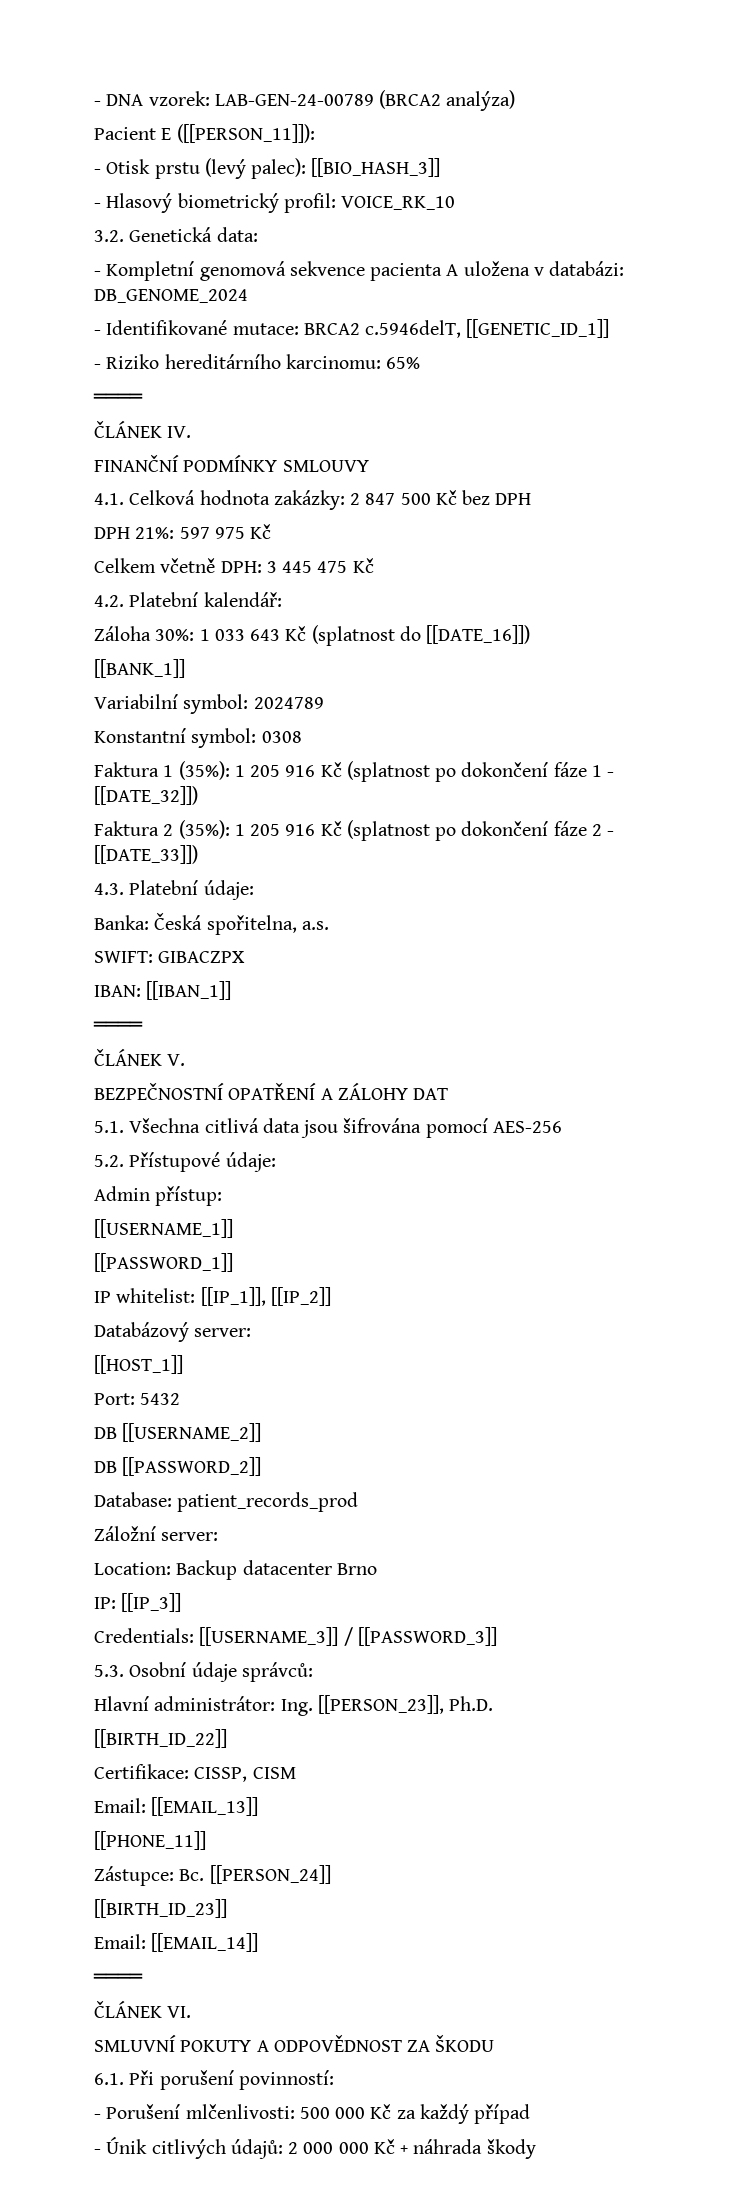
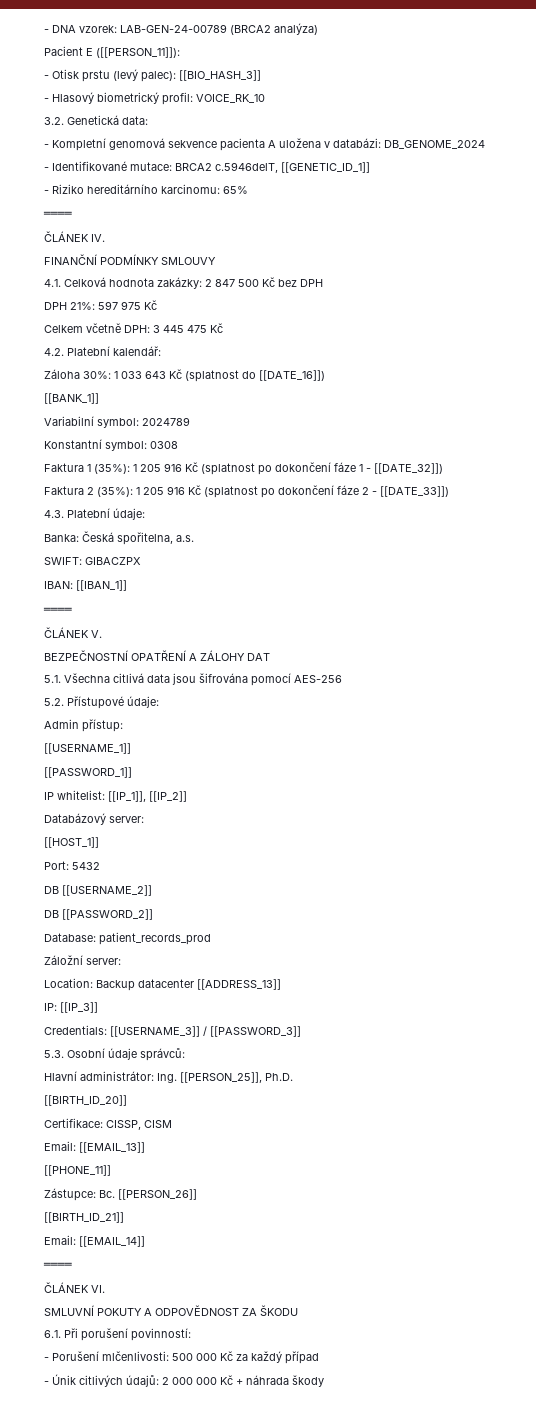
- Location: Backup datacenter Brno
+ Location: Backup datacenter [[ADDRESS_13]]
- Hlavní administrátor: Ing. [[PERSON_23]], Ph.D.
+ Hlavní administrátor: Ing. [[PERSON_25]], Ph.D.
- [[BIRTH_ID_22]]
+ [[BIRTH_ID_20]]
- Zástupce: Bc. [[PERSON_24]]
- [[BIRTH_ID_23]]
+ Zástupce: Bc. [[PERSON_26]]
+ [[BIRTH_ID_21]]

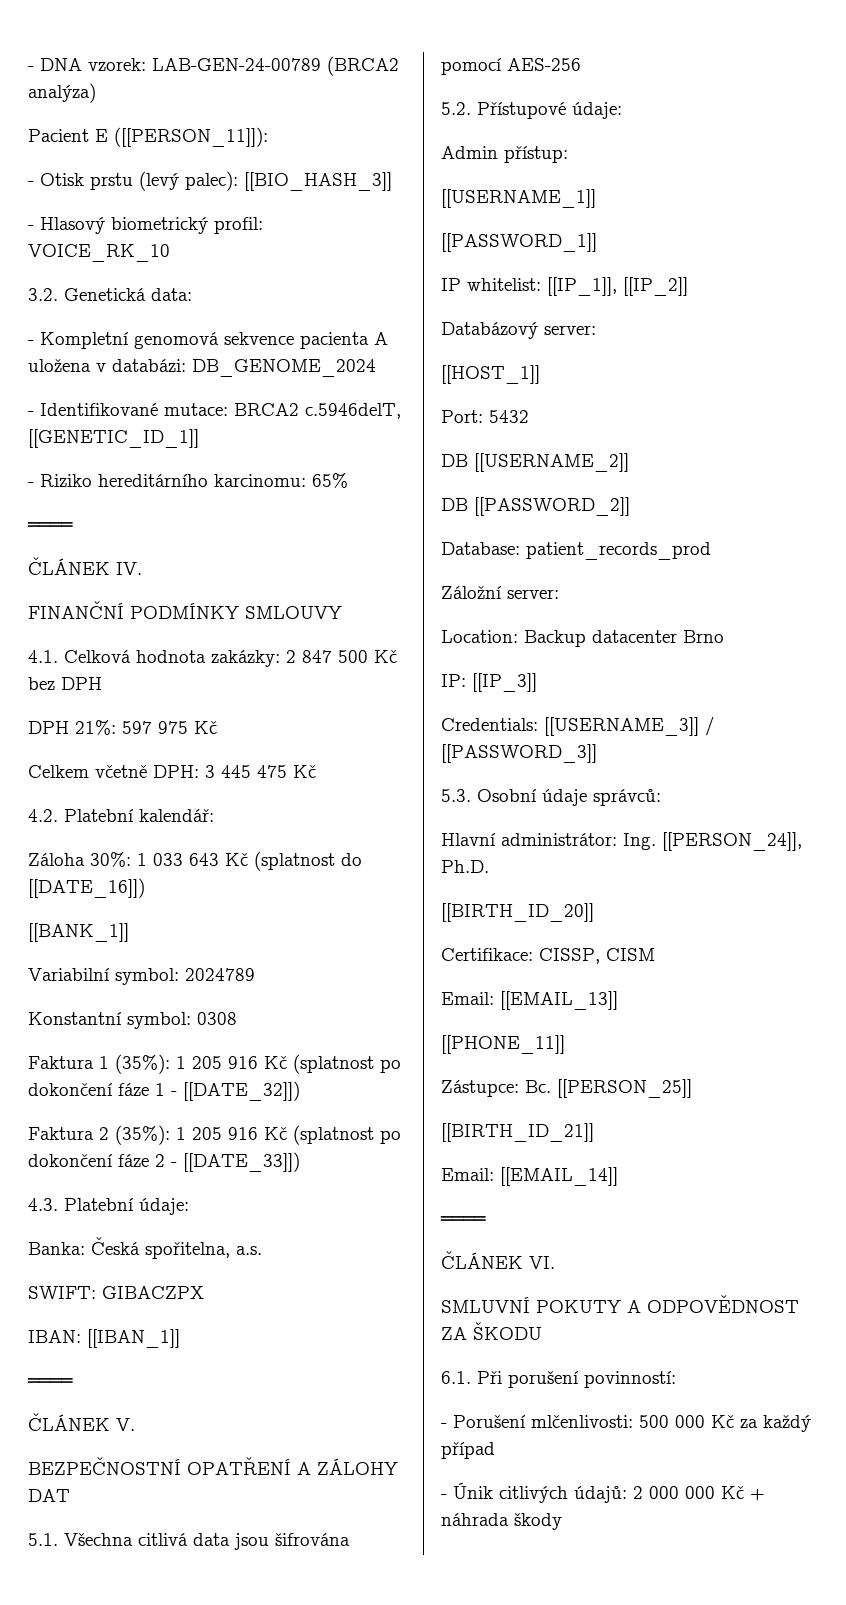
- Location: Backup datacenter [[ADDRESS_13]]
+ Location: Backup datacenter Brno
- Hlavní administrátor: Ing. [[PERSON_25]], Ph.D.
+ Hlavní administrátor: Ing. [[PERSON_24]], Ph.D.
- Zástupce: Bc. [[PERSON_26]]
+ Zástupce: Bc. [[PERSON_25]]

